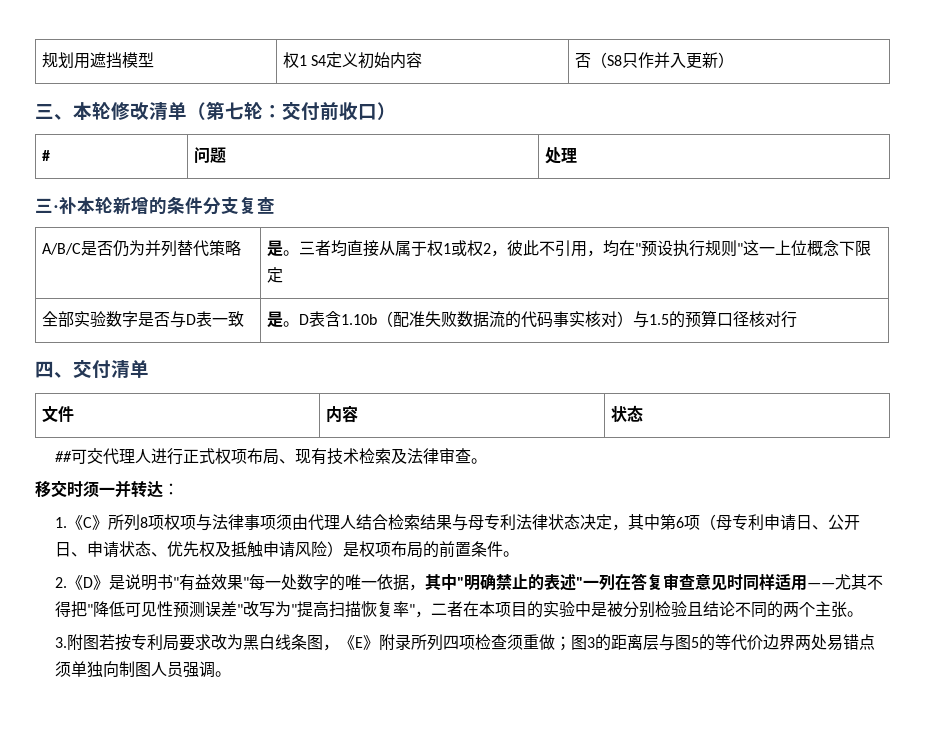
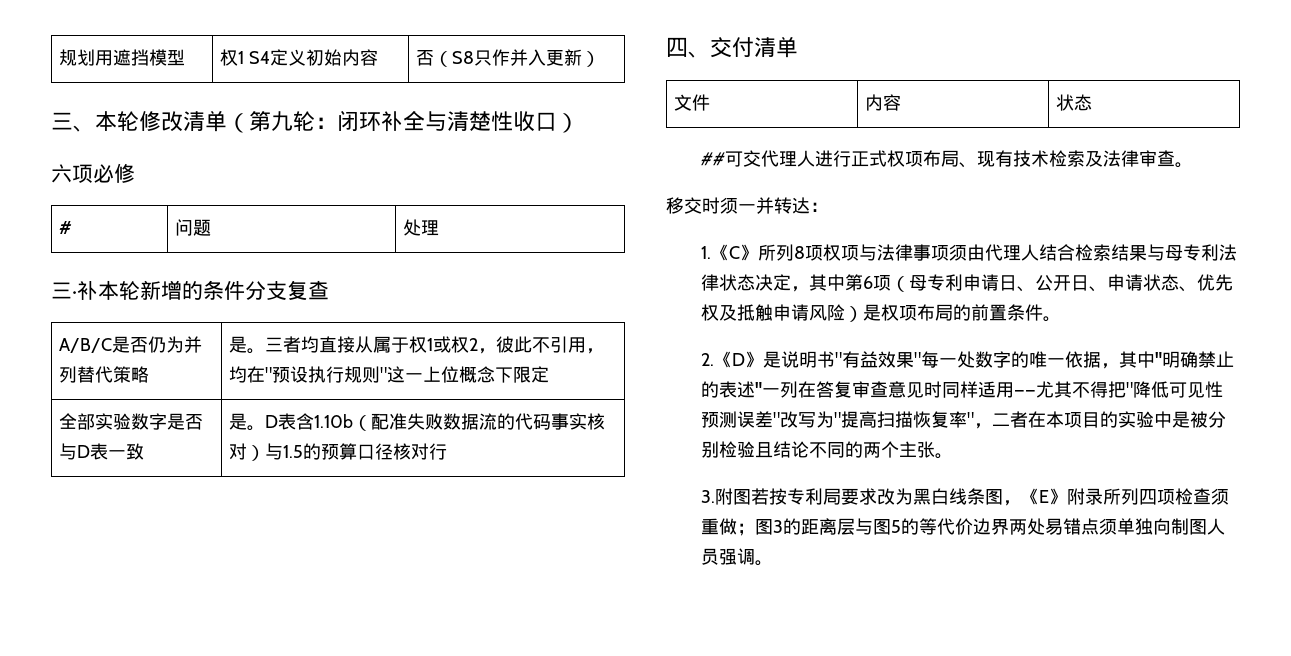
- 三、本轮修改清单（第七轮：交付前收口）
+ 三、本轮修改清单（第九轮：闭环补全与清楚性收口）
+ 六项必修

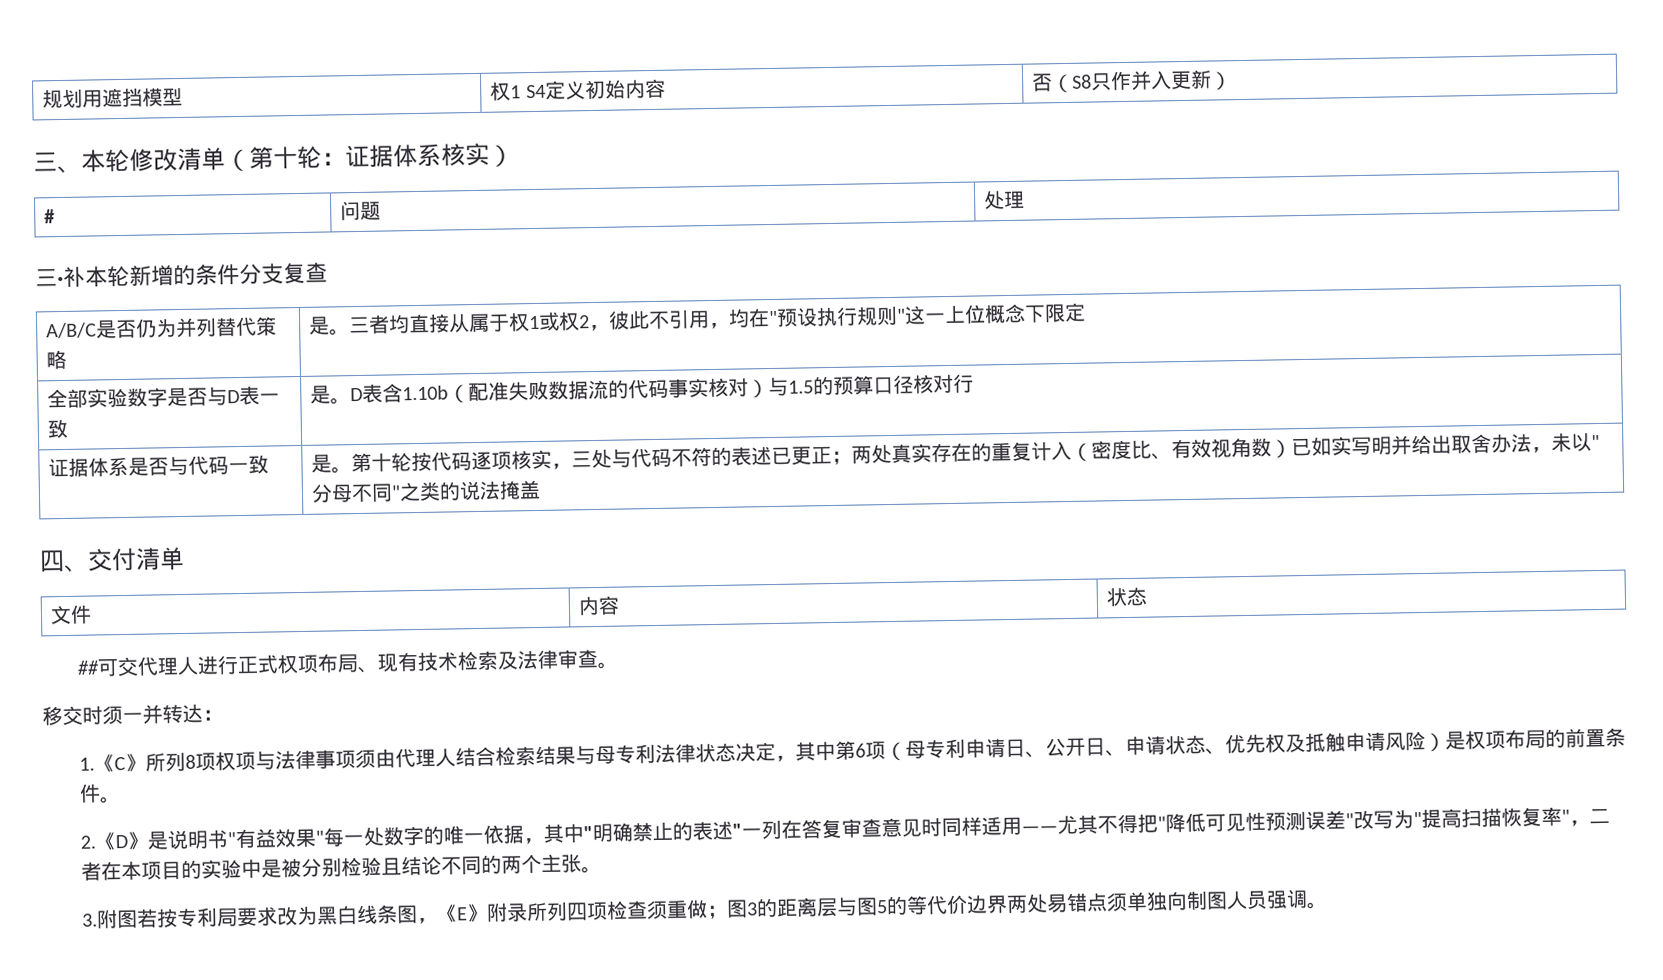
- 三、本轮修改清单（第九轮：闭环补全与清楚性收口）
- 六项必修
+ 三、本轮修改清单（第十轮：证据体系核实）
+ 证据体系是否与代码一致 | 是。第十轮按代码逐项核实，三处与代码不符的表述已更正；两处真实存在的重复计入（密度比、有效视角数）已如实写明并给出取舍办法，未以"分母不同"之类的说法掩盖

